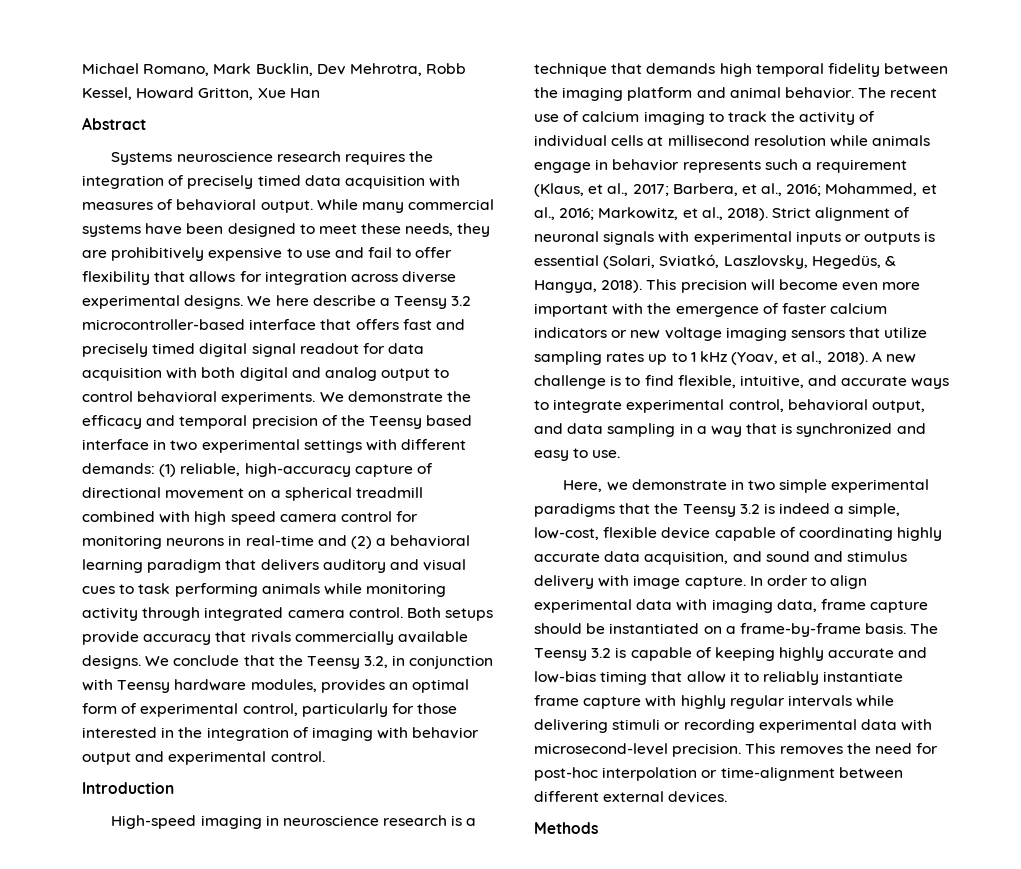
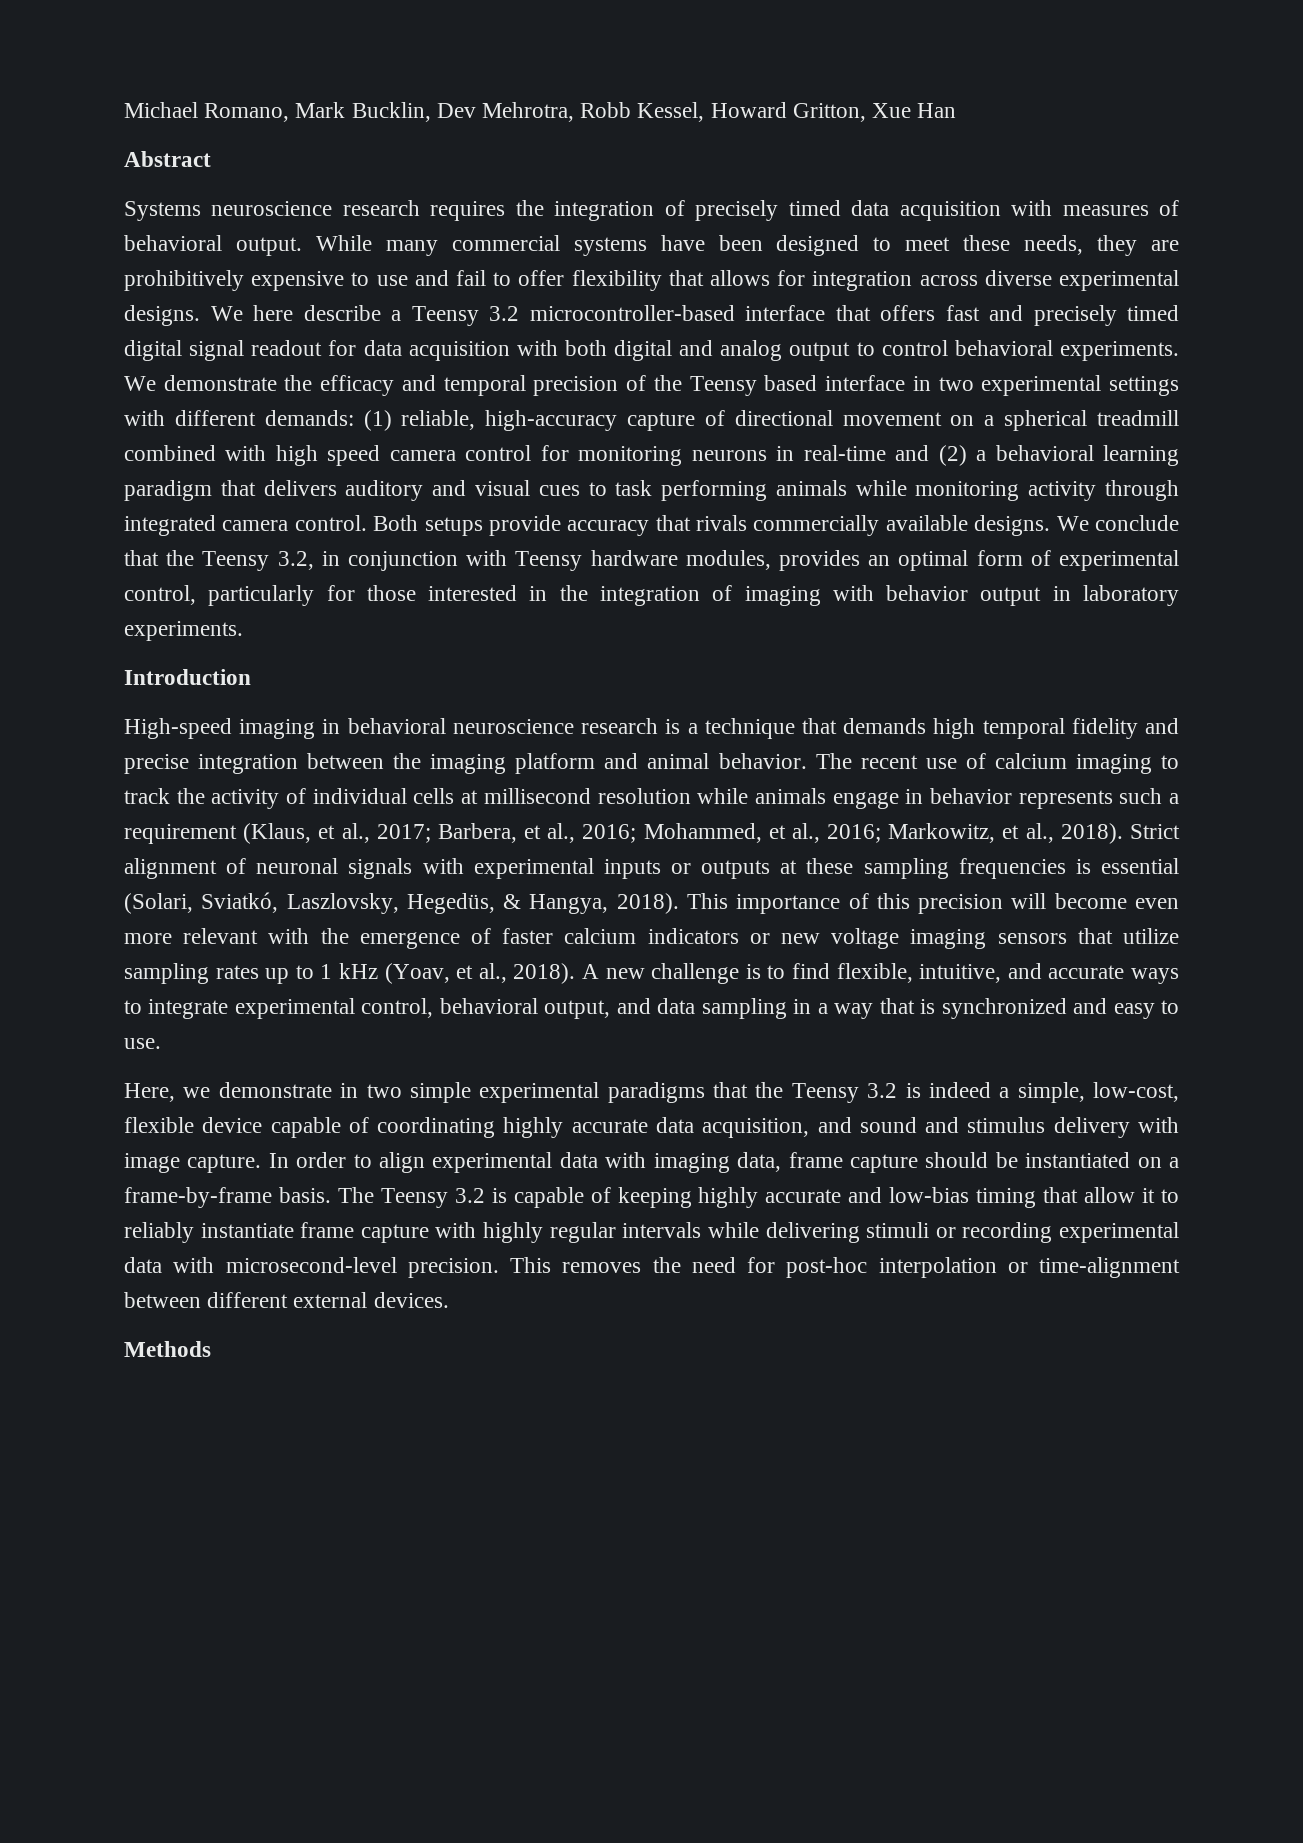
- We conclude that the Teensy 3.2, in conjunction with Teensy hardware modules, provides an optimal form of experimental control, particularly for those interested in the integration of imaging with behavior output and experimental control.
+ We conclude that the Teensy 3.2, in conjunction with Teensy hardware modules, provides an optimal form of experimental control, particularly for those interested in the integration of imaging with behavior output in laboratory experiments.
- High-speed imaging in neuroscience research is a technique that demands high temporal fidelity between the imaging platform and animal behavior.
+ High-speed imaging in behavioral neuroscience research is a technique that demands high temporal fidelity and precise integration between the imaging platform and animal behavior.
- Strict alignment of neuronal signals with experimental inputs or outputs is essential (Solari, Sviatkó, Laszlovsky, Hegedüs, & Hangya, 2018).
+ Strict alignment of neuronal signals with experimental inputs or outputs at these sampling frequencies is essential (Solari, Sviatkó, Laszlovsky, Hegedüs, & Hangya, 2018).
- This precision will become even more important with the emergence of faster calcium indicators or new voltage imaging sensors that utilize sampling rates up to 1 kHz (Yoav, et al., 2018).
+ This importance of this precision will become even more relevant with the emergence of faster calcium indicators or new voltage imaging sensors that utilize sampling rates up to 1 kHz (Yoav, et al., 2018).

